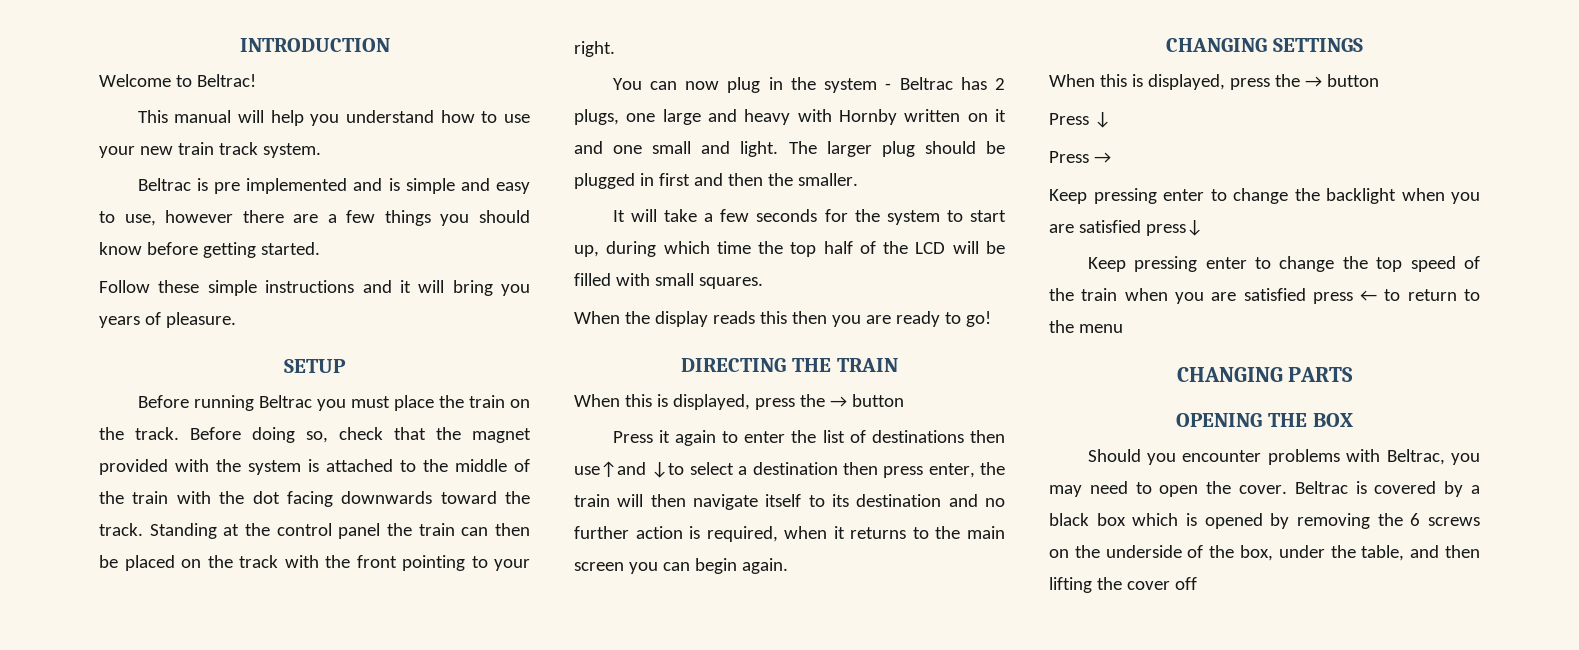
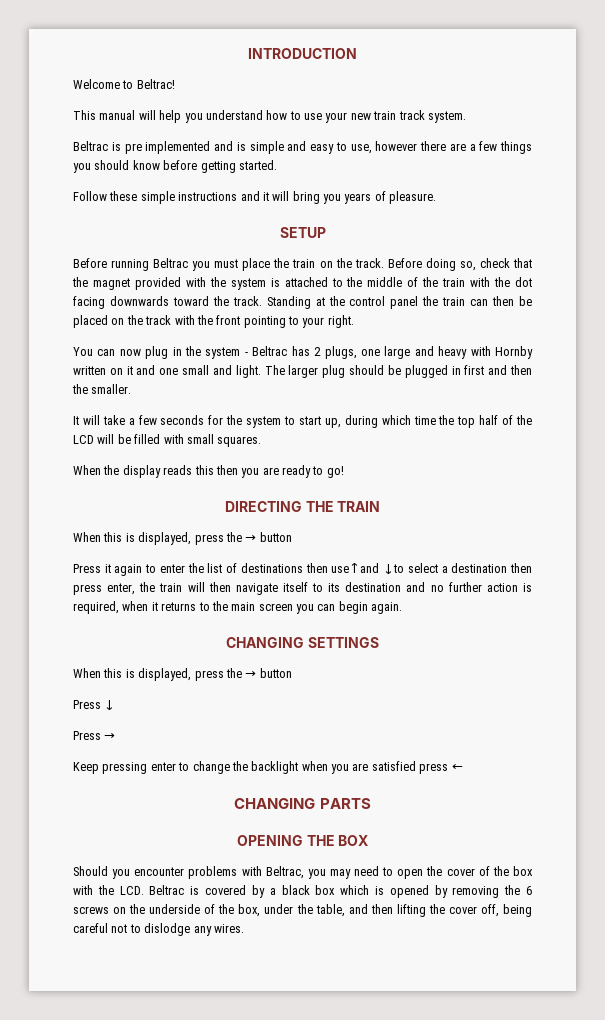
- Keep pressing enter to change the backlight when you are satisfied press↓
- Keep pressing enter to change the top speed of the train when you are satisfied press ← to return to the menu
+ Keep pressing enter to change the backlight when you are satisfied press ←
- Should you encounter problems with Beltrac, you may need to open the cover. Beltrac is covered by a black box which is opened by removing the 6 screws on the underside of the box, under the table, and then lifting the cover off
+ Should you encounter problems with Beltrac, you may need to open the cover of the box with the LCD. Beltrac is covered by a black box which is opened by removing the 6 screws on the underside of the box, under the table, and then lifting the cover off, being careful not to dislodge any wires.

